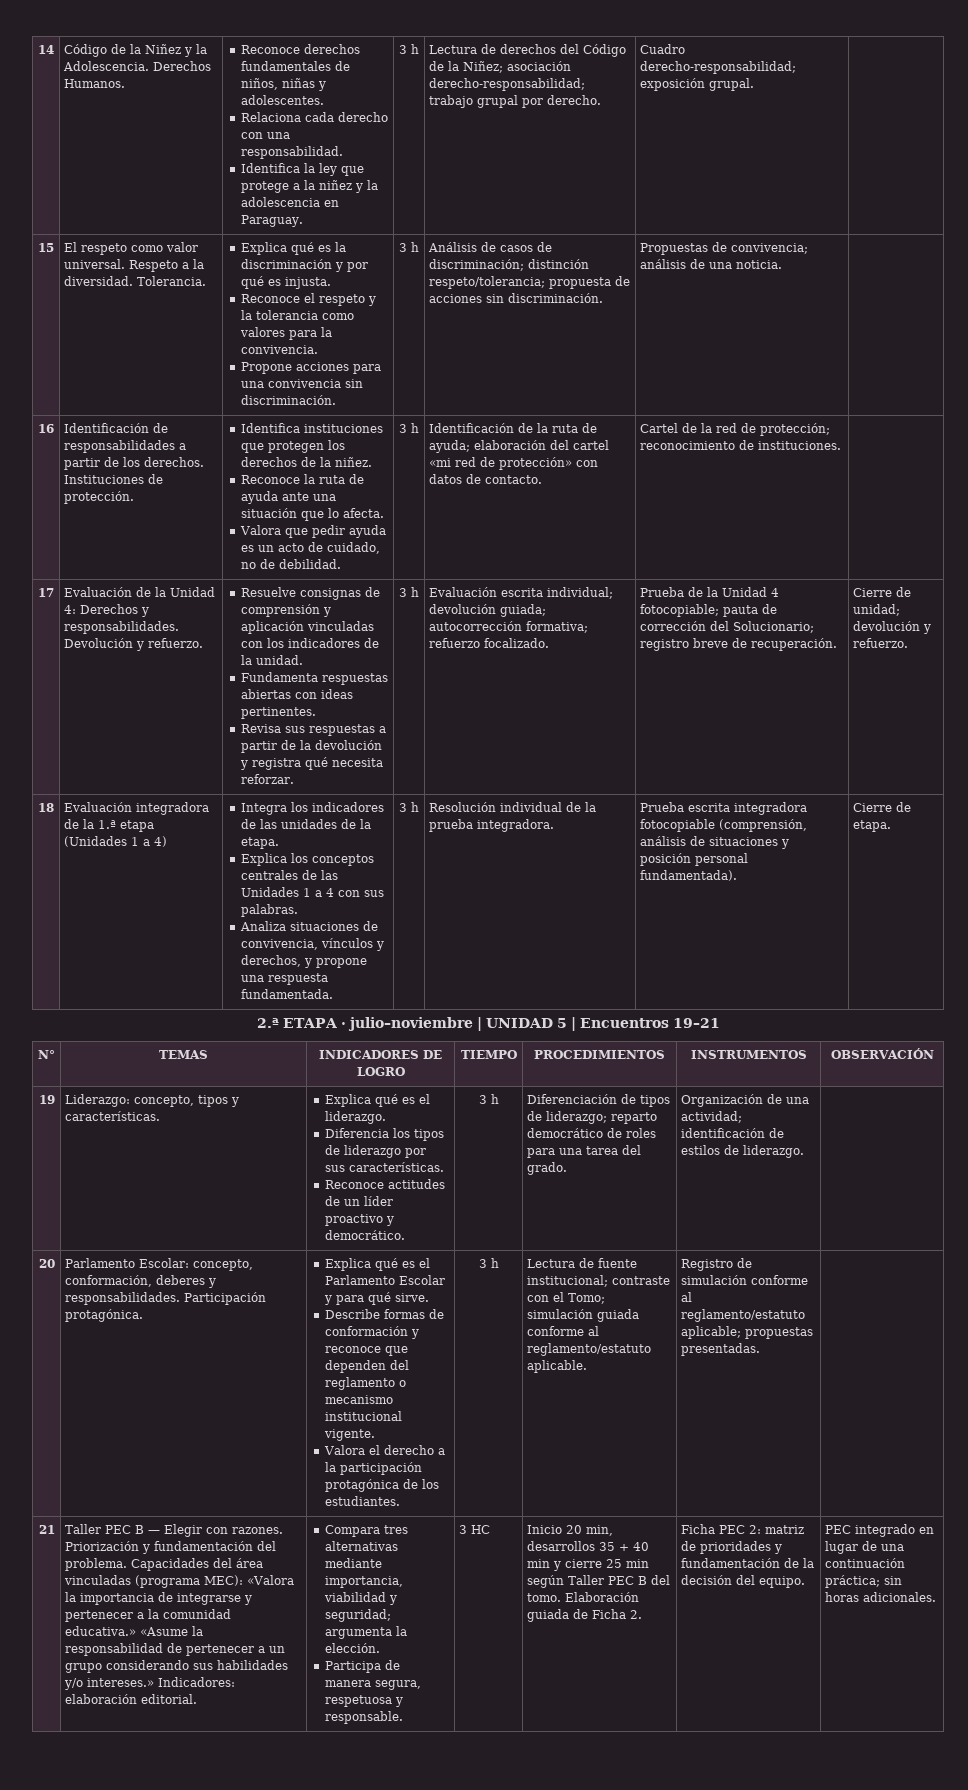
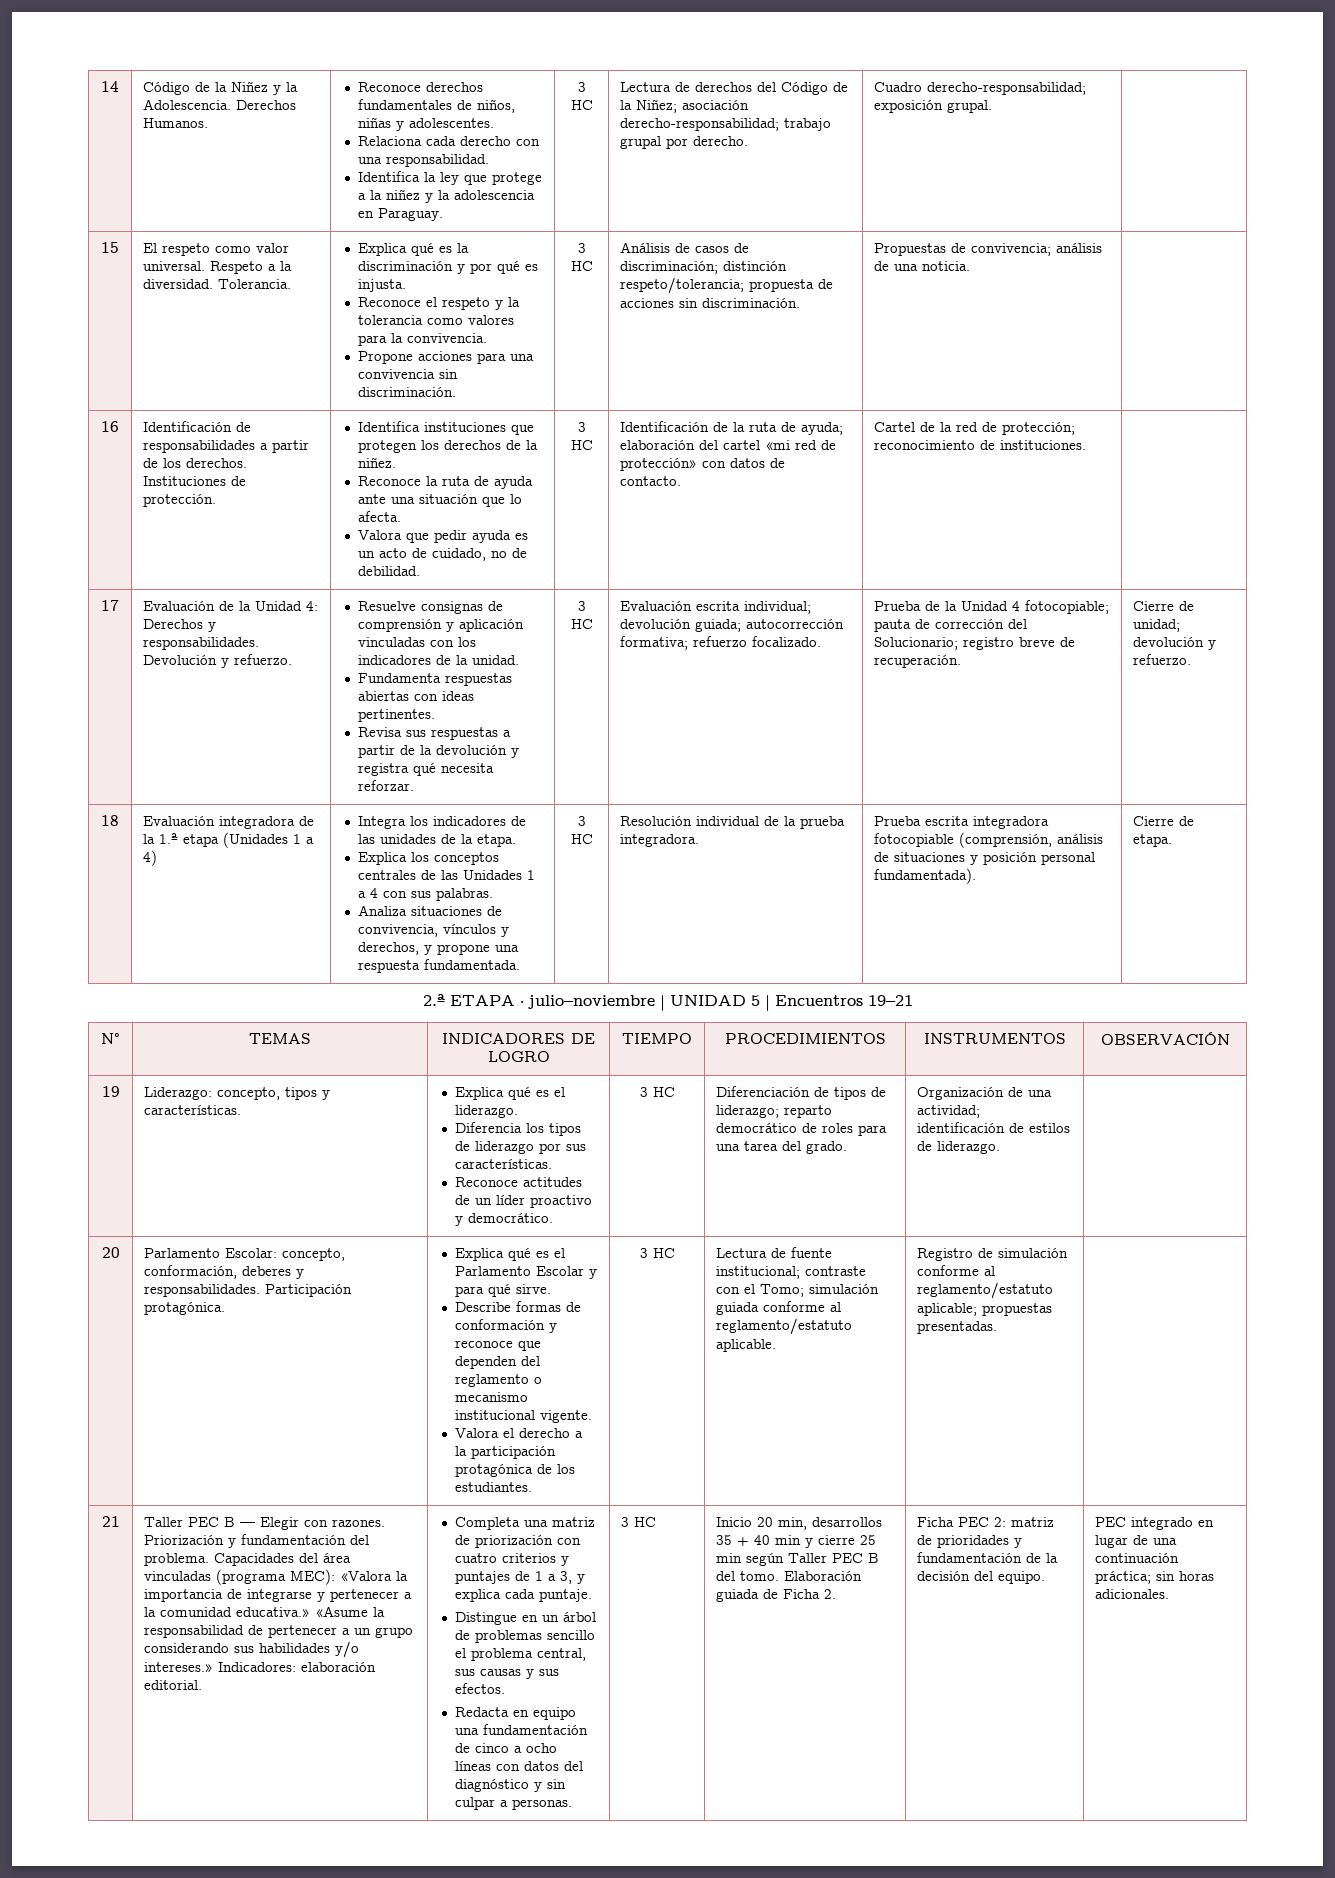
- Identifica la ley que protege a la niñez y la adolescencia en Paraguay. | 3 h
+ Identifica la ley que protege a la niñez y la adolescencia en Paraguay. | 3 HC
- Propone acciones para una convivencia sin discriminación. | 3 h
+ Propone acciones para una convivencia sin discriminación. | 3 HC
- Valora que pedir ayuda es un acto de cuidado, no de debilidad. | 3 h
+ Valora que pedir ayuda es un acto de cuidado, no de debilidad. | 3 HC
- Revisa sus respuestas a partir de la devolución y registra qué necesita reforzar. | 3 h
+ Revisa sus respuestas a partir de la devolución y registra qué necesita reforzar. | 3 HC
- Analiza situaciones de convivencia, vínculos y derechos, y propone una respuesta fundamentada. | 3 h
+ Analiza situaciones de convivencia, vínculos y derechos, y propone una respuesta fundamentada. | 3 HC
- Reconoce actitudes de un líder proactivo y democrático. | 3 h
+ Reconoce actitudes de un líder proactivo y democrático. | 3 HC
- Valora el derecho a la participación protagónica de los estudiantes. | 3 h
+ Valora el derecho a la participación protagónica de los estudiantes. | 3 HC
- Compara tres alternativas mediante importancia, viabilidad y seguridad; argumenta la elección.
- Participa de manera segura, respetuosa y responsable.
+ Completa una matriz de priorización con cuatro criterios y puntajes de 1 a 3, y explica cada puntaje.
+ Distingue en un árbol de problemas sencillo el problema central, sus causas y sus efectos.
+ Redacta en equipo una fundamentación de cinco a ocho líneas con datos del diagnóstico y sin culpar a personas.

